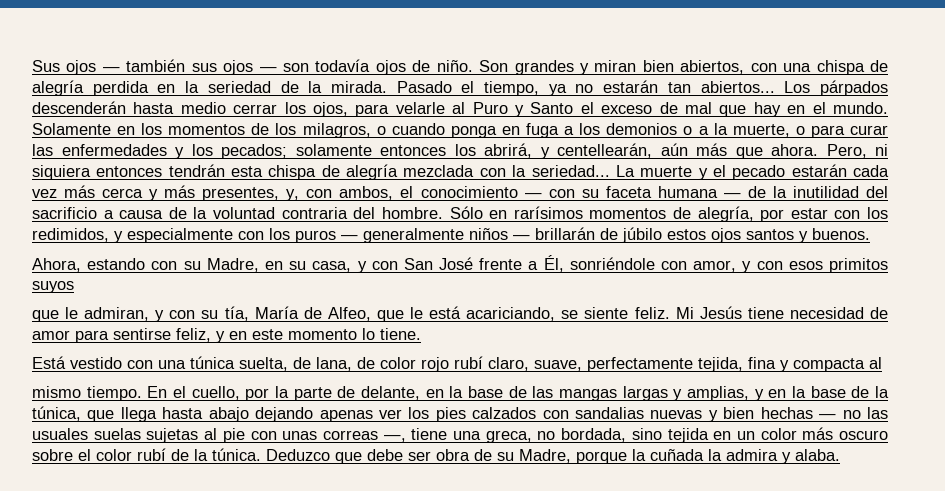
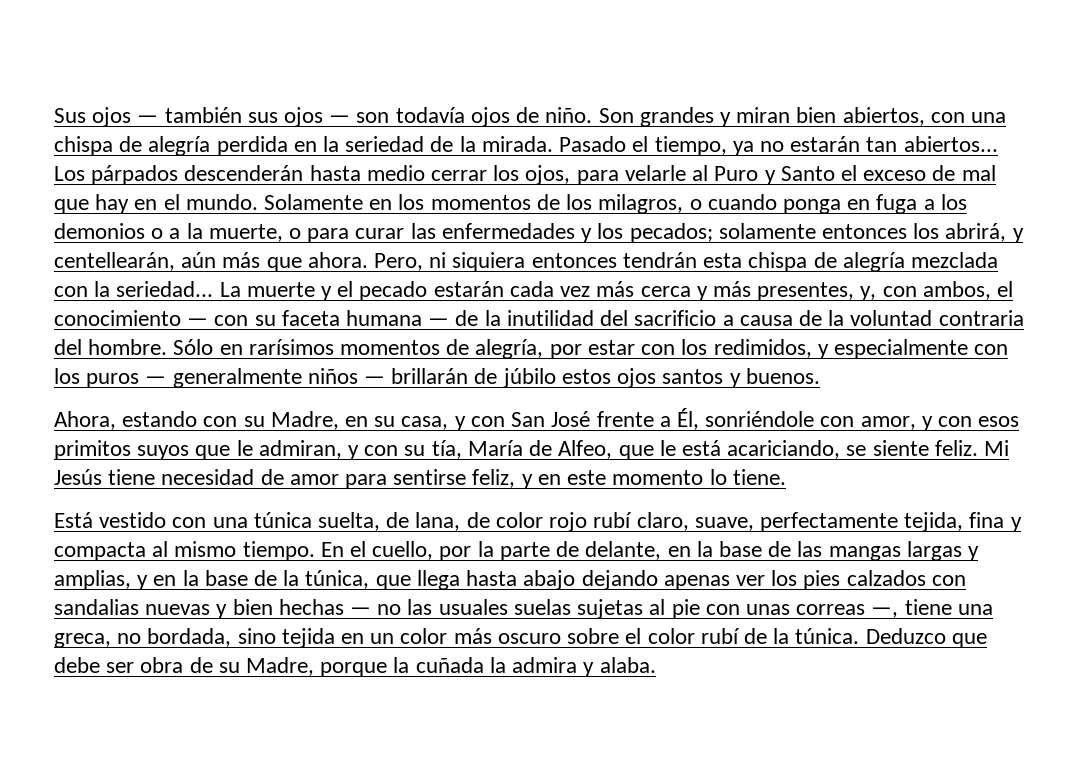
- Ahora, estando con su Madre, en su casa, y con San José frente a Él, sonriéndole con amor, y con esos primitos suyos
- que le admiran, y con su tía, María de Alfeo, que le está acariciando, se siente feliz.
+ Ahora, estando con su Madre, en su casa, y con San José frente a Él, sonriéndole con amor, y con esos primitos suyos que le admiran, y con su tía, María de Alfeo, que le está acariciando, se siente feliz.
- Está vestido con una túnica suelta, de lana, de color rojo rubí claro, suave, perfectamente tejida, fina y compacta al
- mismo tiempo.
+ Está vestido con una túnica suelta, de lana, de color rojo rubí claro, suave, perfectamente tejida, fina y compacta al mismo tiempo.

